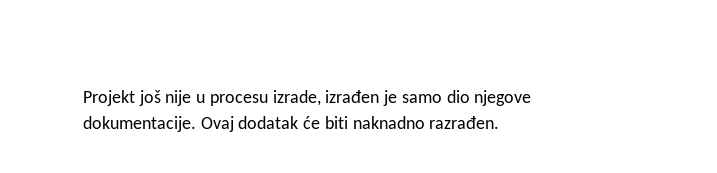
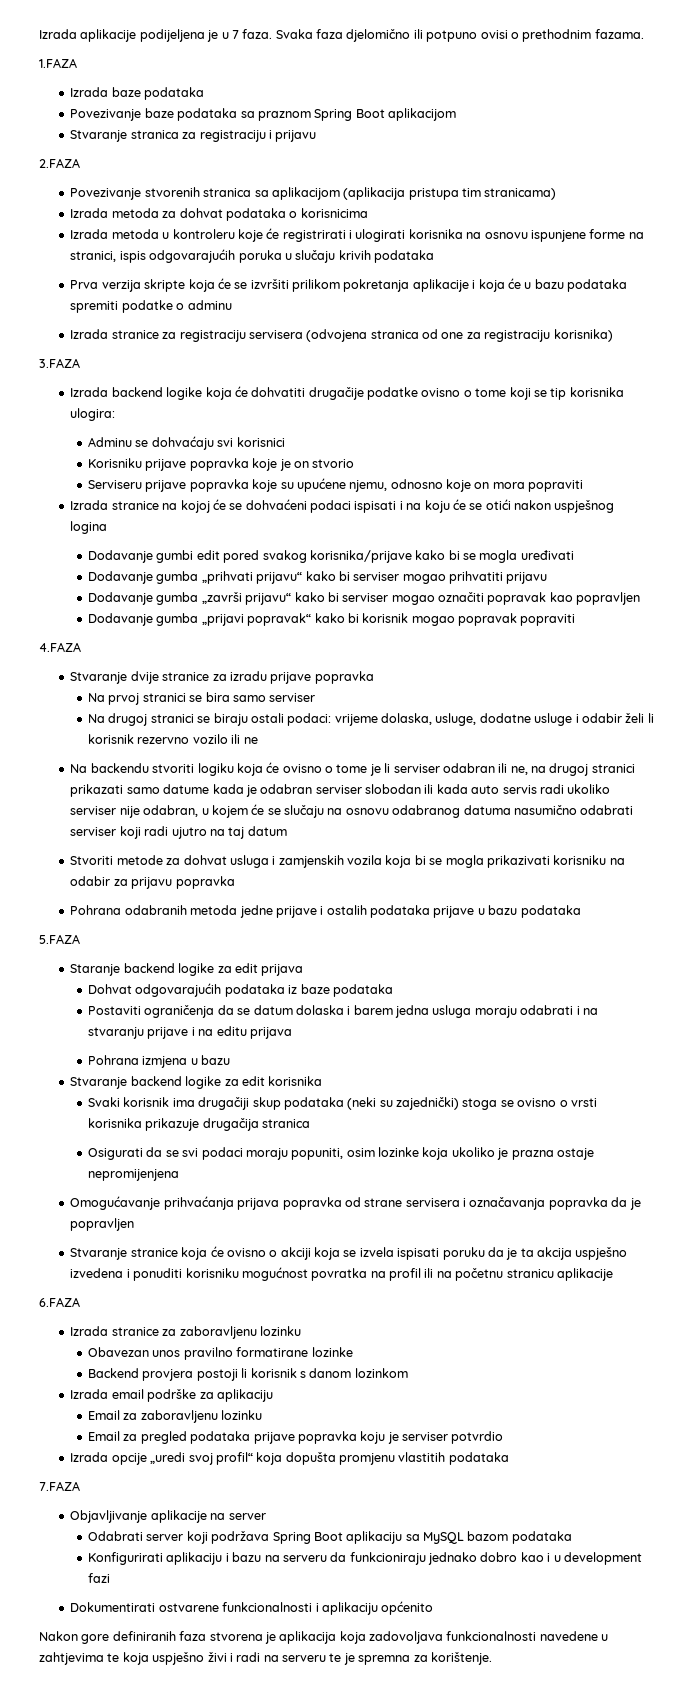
- Projekt još nije u procesu izrade, izrađen je samo dio njegove dokumentacije. Ovaj dodatak će biti naknadno razrađen.
+ Izrada aplikacije podijeljena je u 7 faza. Svaka faza djelomično ili potpuno ovisi o prethodnim fazama.
+ 1.FAZA
+ Izrada baze podataka
+ Povezivanje baze podataka sa praznom Spring Boot aplikacijom
+ Stvaranje stranica za registraciju i prijavu
+ 2.FAZA
+ Povezivanje stvorenih stranica sa aplikacijom (aplikacija pristupa tim stranicama)
+ Izrada metoda za dohvat podataka o korisnicima
+ Izrada metoda u kontroleru koje će registrirati i ulogirati korisnika na osnovu ispunjene forme na stranici, ispis odgovarajućih poruka u slučaju krivih podataka
+ Prva verzija skripte koja će se izvršiti prilikom pokretanja aplikacije i koja će u bazu podataka spremiti podatke o adminu
+ Izrada stranice za registraciju servisera (odvojena stranica od one za registraciju korisnika)
+ 3.FAZA
+ Izrada backend logike koja će dohvatiti drugačije podatke ovisno o tome koji se tip korisnika ulogira:
+ Adminu se dohvaćaju svi korisnici
+ Korisniku prijave popravka koje je on stvorio
+ Serviseru prijave popravka koje su upućene njemu, odnosno koje on mora popraviti
+ Izrada stranice na kojoj će se dohvaćeni podaci ispisati i na koju će se otići nakon uspješnog logina
+ Dodavanje gumbi edit pored svakog korisnika/prijave kako bi se mogla uređivati
+ Dodavanje gumba „prihvati prijavu“ kako bi serviser mogao prihvatiti prijavu
+ Dodavanje gumba „završi prijavu“ kako bi serviser mogao označiti popravak kao popravljen
+ Dodavanje gumba „prijavi popravak“ kako bi korisnik mogao popravak popraviti
+ 4.FAZA
+ Stvaranje dvije stranice za izradu prijave popravka
+ Na prvoj stranici se bira samo serviser
+ Na drugoj stranici se biraju ostali podaci: vrijeme dolaska, usluge, dodatne usluge i odabir želi li korisnik rezervno vozilo ili ne
+ Na backendu stvoriti logiku koja će ovisno o tome je li serviser odabran ili ne, na drugoj stranici prikazati samo datume kada je odabran serviser slobodan ili kada auto servis radi ukoliko serviser nije odabran, u kojem će se slučaju na osnovu odabranog datuma nasumično odabrati serviser koji radi ujutro na taj datum
+ Stvoriti metode za dohvat usluga i zamjenskih vozila koja bi se mogla prikazivati korisniku na odabir za prijavu popravka
+ Pohrana odabranih metoda jedne prijave i ostalih podataka prijave u bazu podataka
+ 5.FAZA
+ Staranje backend logike za edit prijava
+ Dohvat odgovarajućih podataka iz baze podataka
+ Postaviti ograničenja da se datum dolaska i barem jedna usluga moraju odabrati i na stvaranju prijave i na editu prijava
+ Pohrana izmjena u bazu
+ Stvaranje backend logike za edit korisnika
+ Svaki korisnik ima drugačiji skup podataka (neki su zajednički) stoga se ovisno o vrsti korisnika prikazuje drugačija stranica
+ Osigurati da se svi podaci moraju popuniti, osim lozinke koja ukoliko je prazna ostaje nepromijenjena
+ Omogućavanje prihvaćanja prijava popravka od strane servisera i označavanja popravka da je popravljen
+ Stvaranje stranice koja će ovisno o akciji koja se izvela ispisati poruku da je ta akcija uspješno izvedena i ponuditi korisniku mogućnost povratka na profil ili na početnu stranicu aplikacije
+ 6.FAZA
+ Izrada stranice za zaboravljenu lozinku
+ Obavezan unos pravilno formatirane lozinke
+ Backend provjera postoji li korisnik s danom lozinkom
+ Izrada email podrške za aplikaciju
+ Email za zaboravljenu lozinku
+ Email za pregled podataka prijave popravka koju je serviser potvrdio
+ Izrada opcije „uredi svoj profil“ koja dopušta promjenu vlastitih podataka
+ 7.FAZA
+ Objavljivanje aplikacije na server
+ Odabrati server koji podržava Spring Boot aplikaciju sa MySQL bazom podataka
+ Konfigurirati aplikaciju i bazu na serveru da funkcioniraju jednako dobro kao i u development fazi
+ Dokumentirati ostvarene funkcionalnosti i aplikaciju općenito
+ Nakon gore definiranih faza stvorena je aplikacija koja zadovoljava funkcionalnosti navedene u zahtjevima te koja uspješno živi i radi na serveru te je spremna za korištenje.

